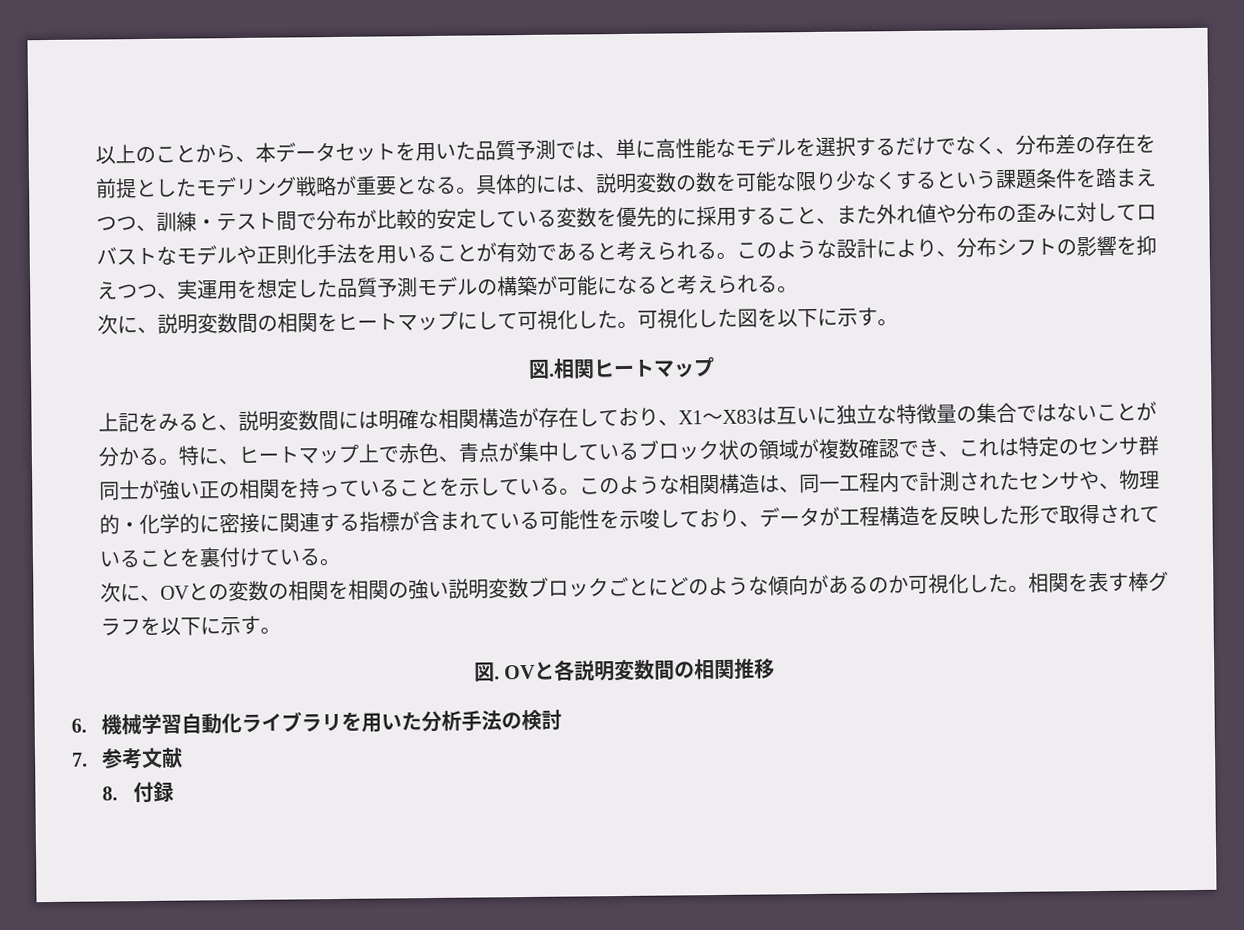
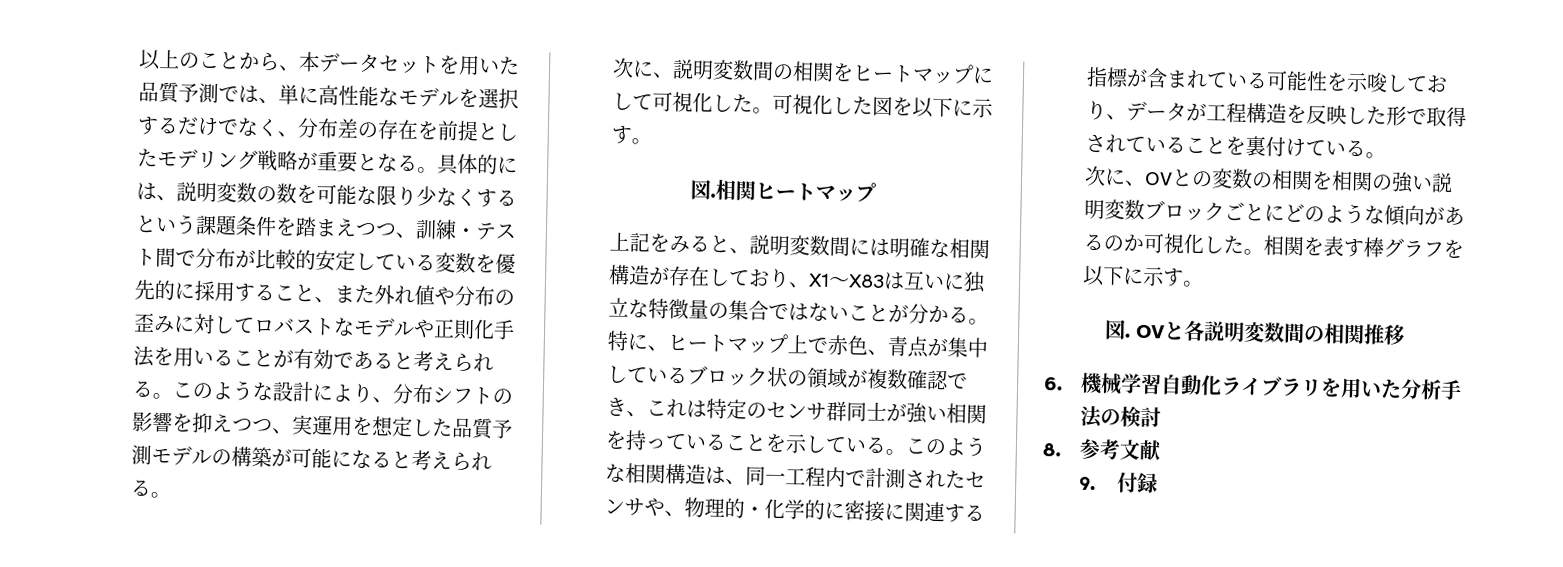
- 特に、ヒートマップ上で赤色、青点が集中しているブロック状の領域が複数確認でき、これは特定のセンサ群同士が強い正の相関を持っていることを示している。
+ 特に、ヒートマップ上で赤色、青点が集中しているブロック状の領域が複数確認でき、これは特定のセンサ群同士が強い相関を持っていることを示している。
- 7.参考文献
+ 8.参考文献
- 8.付録
+ 9.付録

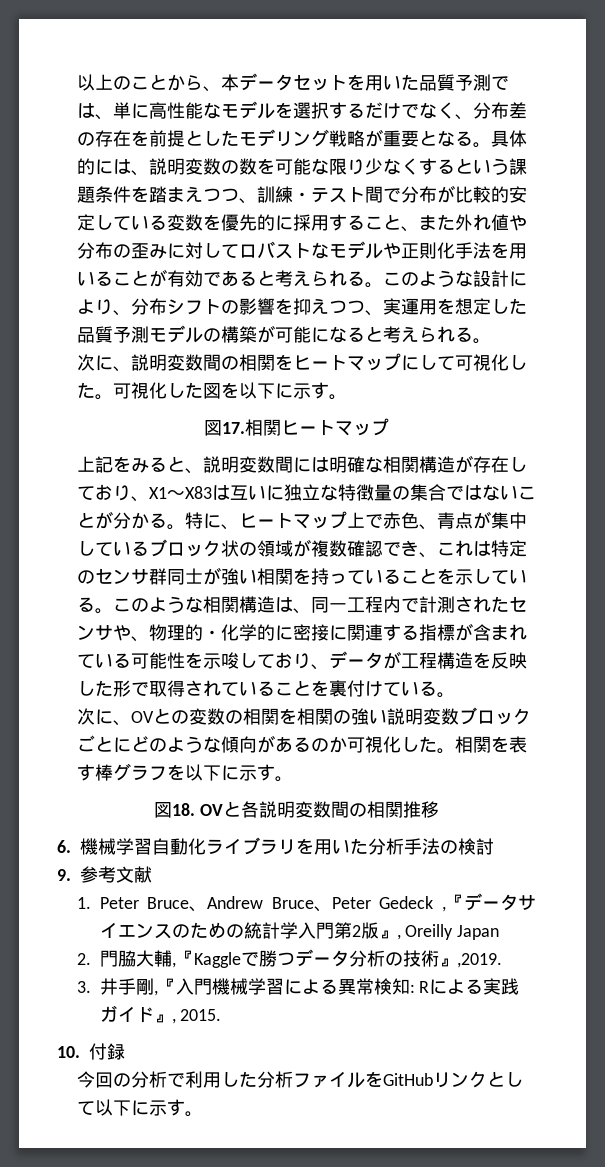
- 図.相関ヒートマップ
+ 図17.相関ヒートマップ
- 図. OVと各説明変数間の相関推移
+ 図18. OVと各説明変数間の相関推移
- 8.参考文献
+ 9.参考文献
- 9.付録
+ 1. Peter Bruce、Andrew Bruce、Peter Gedeck ,『データサイエンスのための統計学入門第2版』, Oreilly Japan
+ 2.門脇大輔,『Kaggleで勝つデータ分析の技術』,2019.
+ 3.井手剛,『入門機械学習による異常検知: Rによる実践ガイド』, 2015.
+ 10.付録
+ 今回の分析で利用した分析ファイルをGitHubリンクとして以下に示す。

